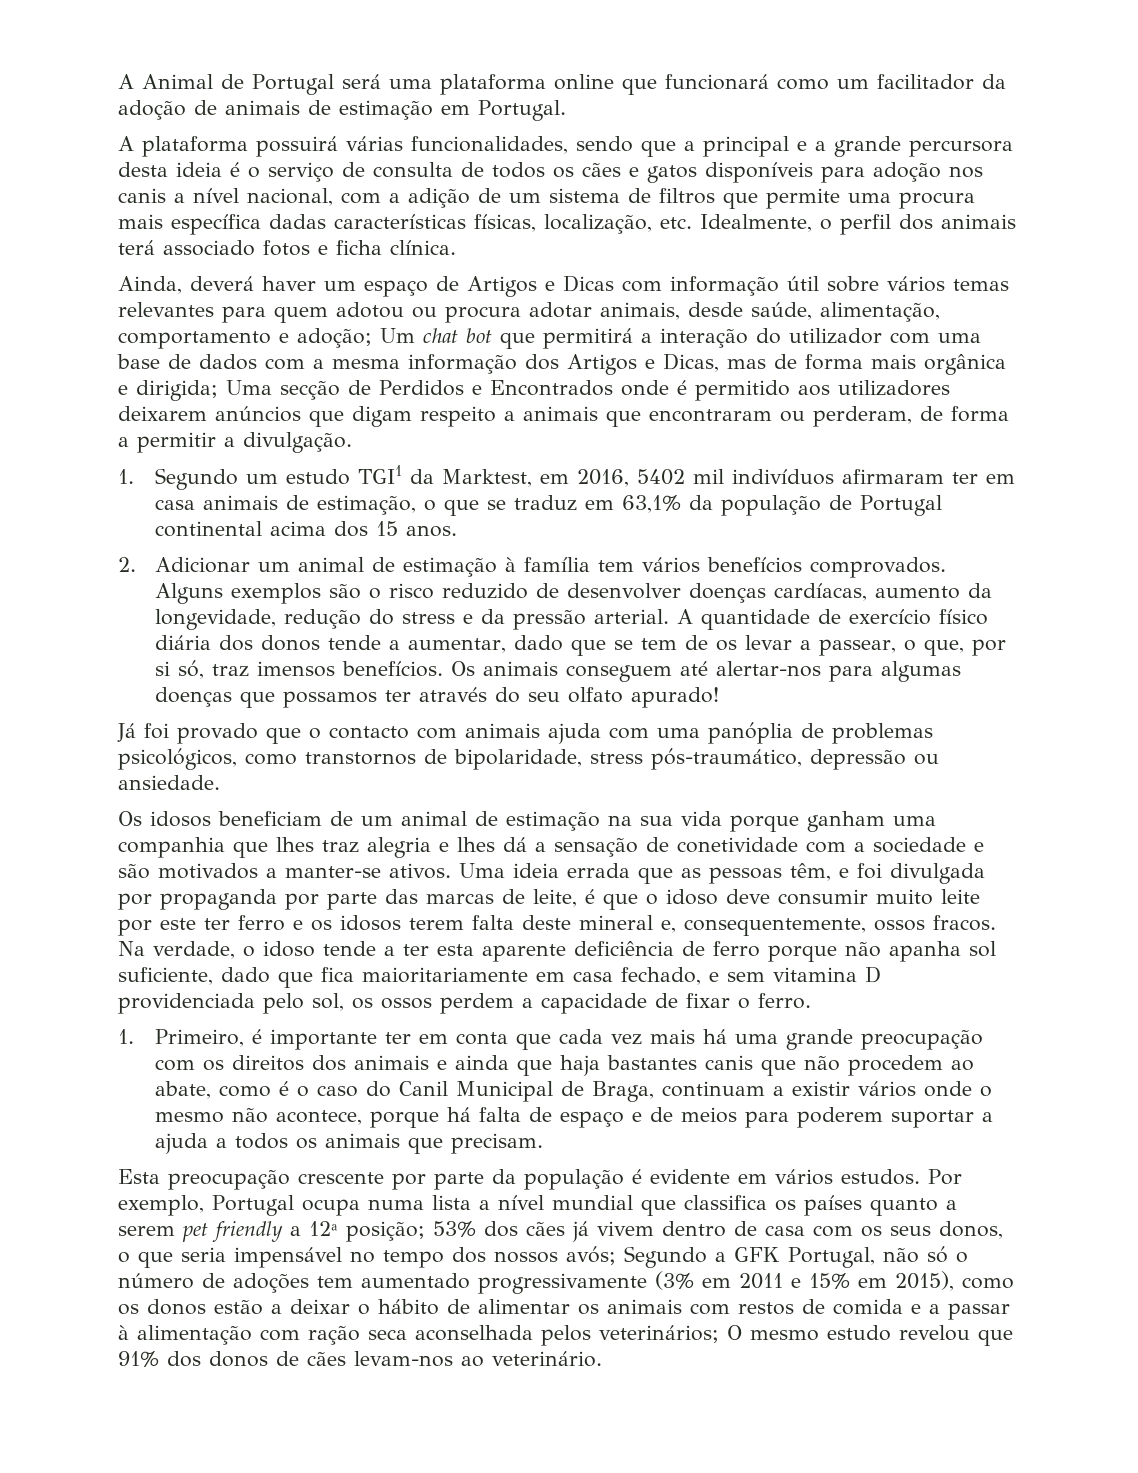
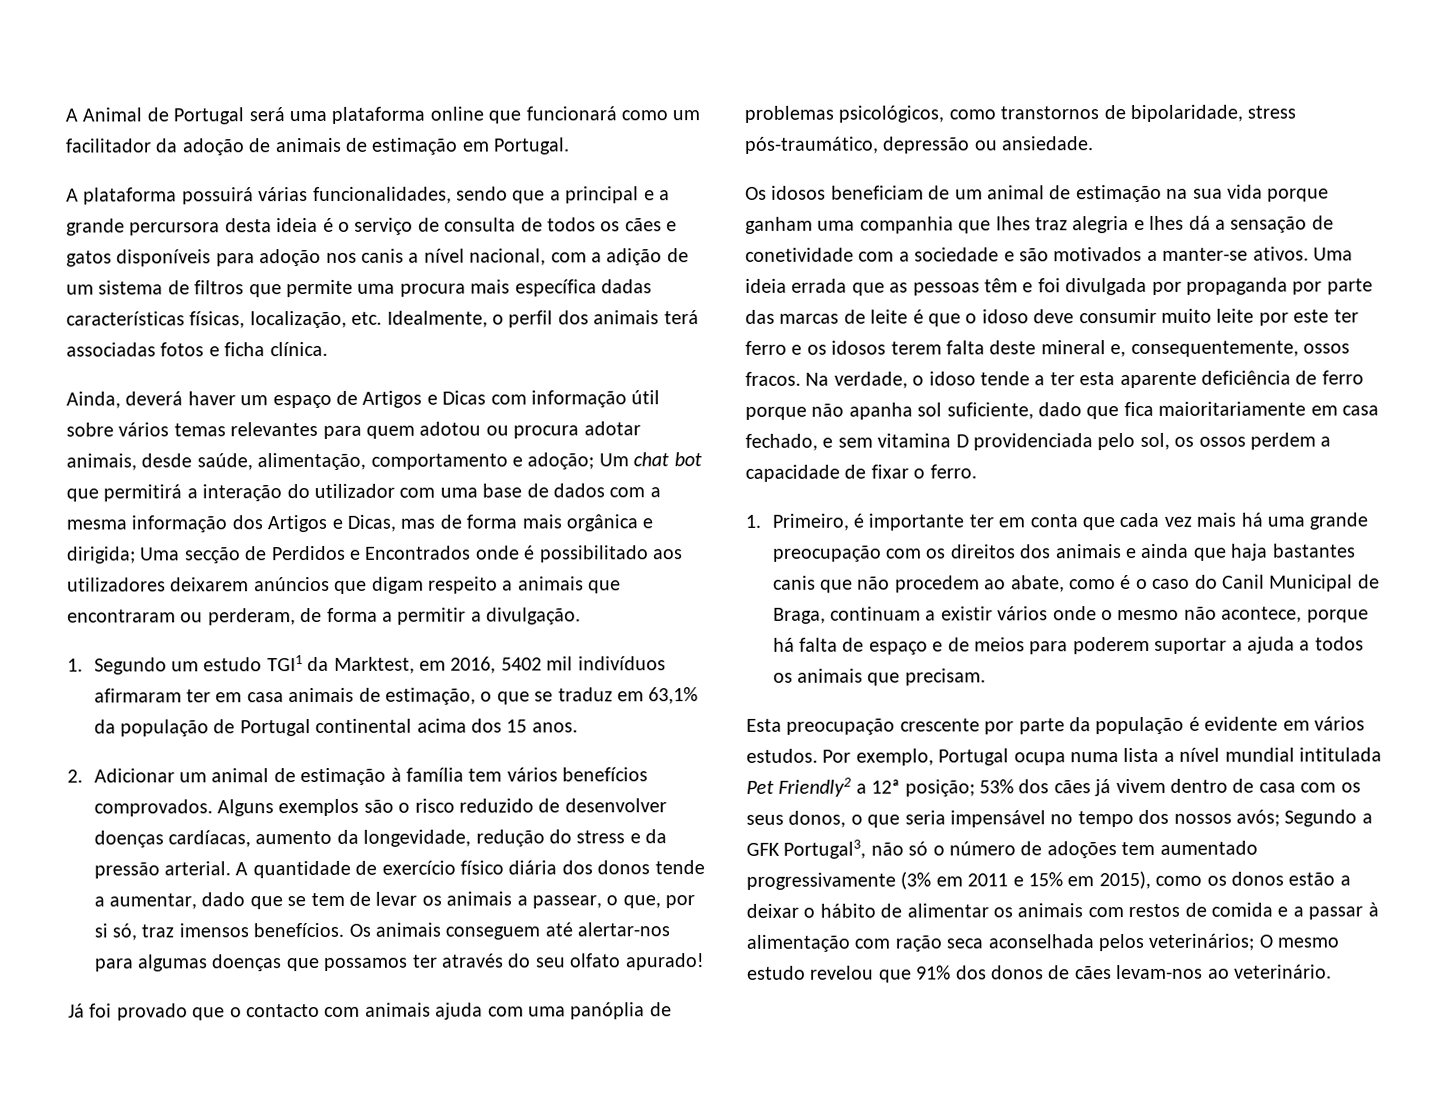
- A plataforma possuirá várias funcionalidades, sendo que a principal e a grande percursora desta ideia é o serviço de consulta de todos os cães e gatos disponíveis para adoção nos canis a nível nacional, com a adição de um sistema de filtros que permite uma procura mais específica dadas características físicas, localização, etc. Idealmente, o perfil dos animais terá associado fotos e ficha clínica.
+ A plataforma possuirá várias funcionalidades, sendo que a principal e a grande percursora desta ideia é o serviço de consulta de todos os cães e gatos disponíveis para adoção nos canis a nível nacional, com a adição de um sistema de filtros que permite uma procura mais específica dadas características físicas, localização, etc. Idealmente, o perfil dos animais terá associadas fotos e ficha clínica.
- Uma secção de Perdidos e Encontrados onde é permitido aos utilizadores deixarem anúncios que digam respeito a animais que encontraram ou perderam, de forma a permitir a divulgação.
+ Uma secção de Perdidos e Encontrados onde é possibilitado aos utilizadores deixarem anúncios que digam respeito a animais que encontraram ou perderam, de forma a permitir a divulgação.
- A quantidade de exercício físico diária dos donos tende a aumentar, dado que se tem de os levar a passear, o que, por si só, traz imensos benefícios.
+ A quantidade de exercício físico diária dos donos tende a aumentar, dado que se tem de levar os animais a passear, o que, por si só, traz imensos benefícios.
- Uma ideia errada que as pessoas têm, e foi divulgada por propaganda por parte das marcas de leite, é que o idoso deve consumir muito leite por este ter ferro e os idosos terem falta deste mineral e, consequentemente, ossos fracos.
+ Uma ideia errada que as pessoas têm e foi divulgada por propaganda por parte das marcas de leite é que o idoso deve consumir muito leite por este ter ferro e os idosos terem falta deste mineral e, consequentemente, ossos fracos.
- Por exemplo, Portugal ocupa numa lista a nível mundial que classifica os países quanto a serem pet friendly a 12ª posição;
+ Por exemplo, Portugal ocupa numa lista a nível mundial intitulada Pet Friendly2 a 12ª posição;
- Segundo a GFK Portugal, não só o número de adoções tem aumentado progressivamente (3% em 2011 e 15% em 2015), como os donos estão a deixar o hábito de alimentar os animais com restos de comida e a passar à alimentação com ração seca aconselhada pelos veterinários;
+ Segundo a GFK Portugal3, não só o número de adoções tem aumentado progressivamente (3% em 2011 e 15% em 2015), como os donos estão a deixar o hábito de alimentar os animais com restos de comida e a passar à alimentação com ração seca aconselhada pelos veterinários;

